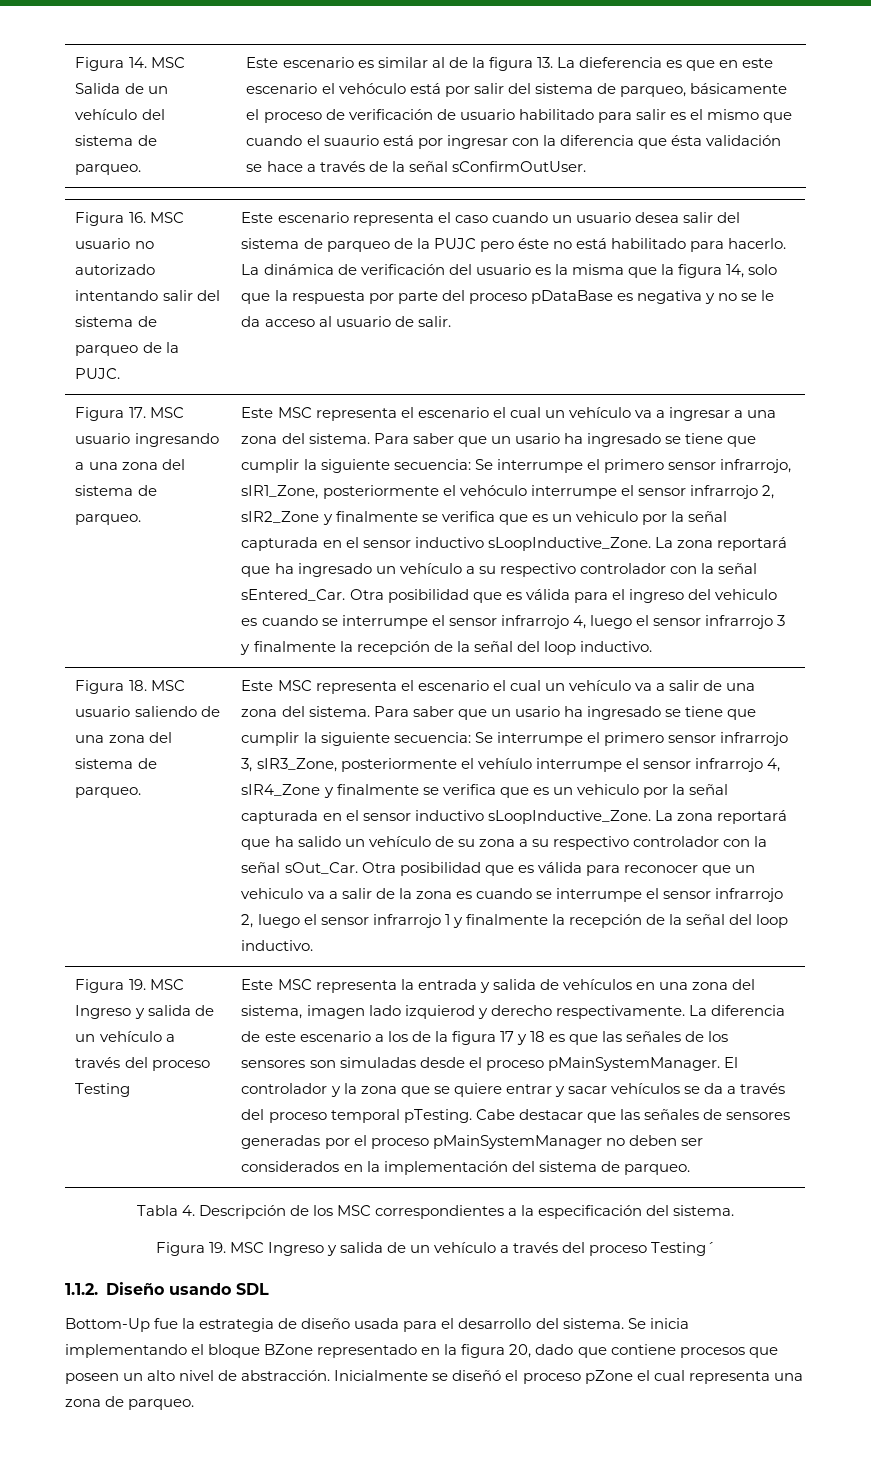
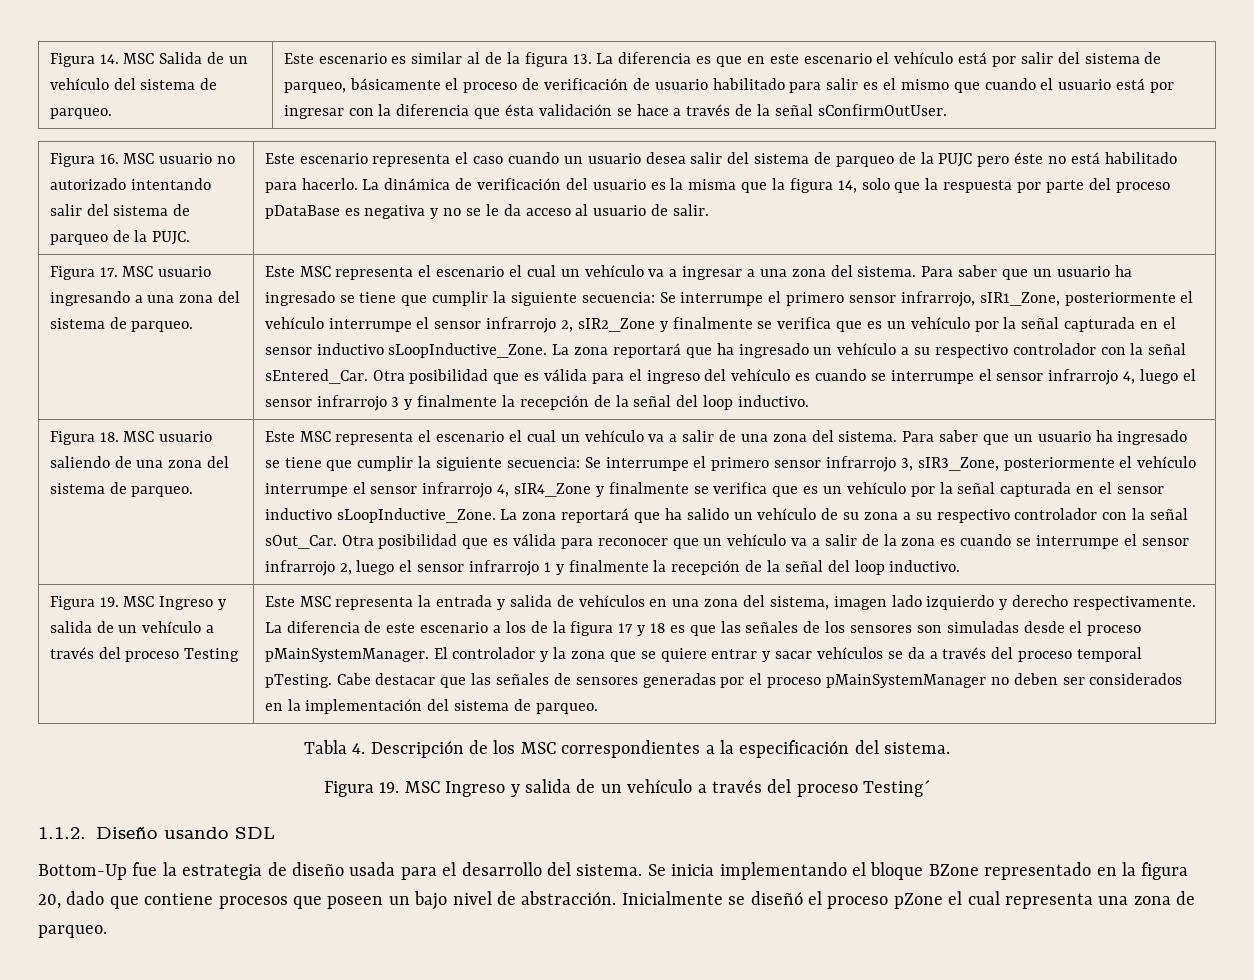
- Este escenario es similar al de la figura 13. La dieferencia es que en este escenario el vehóculo está por salir del sistema de parqueo, básicamente el proceso de verificación de usuario habilitado para salir es el mismo que cuando el suaurio está por ingresar con la diferencia que ésta validación se hace a través de la señal sConfirmOutUser.
+ Este escenario es similar al de la figura 13. La diferencia es que en este escenario el vehículo está por salir del sistema de parqueo, básicamente el proceso de verificación de usuario habilitado para salir es el mismo que cuando el usuario está por ingresar con la diferencia que ésta validación se hace a través de la señal sConfirmOutUser.
- Para saber que un usario ha ingresado se tiene que cumplir la siguiente secuencia: Se interrumpe el primero sensor infrarrojo, sIR1_Zone, posteriormente el vehóculo interrumpe el sensor infrarrojo 2, sIR2_Zone y finalmente se verifica que es un vehiculo por la señal capturada en el sensor inductivo sLoopInductive_Zone.
+ Para saber que un usuario ha ingresado se tiene que cumplir la siguiente secuencia: Se interrumpe el primero sensor infrarrojo, sIR1_Zone, posteriormente el vehículo interrumpe el sensor infrarrojo 2, sIR2_Zone y finalmente se verifica que es un vehículo por la señal capturada en el sensor inductivo sLoopInductive_Zone.
- Otra posibilidad que es válida para el ingreso del vehiculo es cuando se interrumpe el sensor infrarrojo 4, luego el sensor infrarrojo 3 y finalmente la recepción de la señal del loop inductivo.
+ Otra posibilidad que es válida para el ingreso del vehículo es cuando se interrumpe el sensor infrarrojo 4, luego el sensor infrarrojo 3 y finalmente la recepción de la señal del loop inductivo.
- Para saber que un usario ha ingresado se tiene que cumplir la siguiente secuencia: Se interrumpe el primero sensor infrarrojo 3, sIR3_Zone, posteriormente el vehíulo interrumpe el sensor infrarrojo 4, sIR4_Zone y finalmente se verifica que es un vehiculo por la señal capturada en el sensor inductivo sLoopInductive_Zone.
+ Para saber que un usuario ha ingresado se tiene que cumplir la siguiente secuencia: Se interrumpe el primero sensor infrarrojo 3, sIR3_Zone, posteriormente el vehículo interrumpe el sensor infrarrojo 4, sIR4_Zone y finalmente se verifica que es un vehículo por la señal capturada en el sensor inductivo sLoopInductive_Zone.
- Otra posibilidad que es válida para reconocer que un vehiculo va a salir de la zona es cuando se interrumpe el sensor infrarrojo 2, luego el sensor infrarrojo 1 y finalmente la recepción de la señal del loop inductivo.
+ Otra posibilidad que es válida para reconocer que un vehículo va a salir de la zona es cuando se interrumpe el sensor infrarrojo 2, luego el sensor infrarrojo 1 y finalmente la recepción de la señal del loop inductivo.
- Este MSC representa la entrada y salida de vehículos en una zona del sistema, imagen lado izquierod y derecho respectivamente.
+ Este MSC representa la entrada y salida de vehículos en una zona del sistema, imagen lado izquierdo y derecho respectivamente.
- Se inicia implementando el bloque BZone representado en la figura 20, dado que contiene procesos que poseen un alto nivel de abstracción.
+ Se inicia implementando el bloque BZone representado en la figura 20, dado que contiene procesos que poseen un bajo nivel de abstracción.

